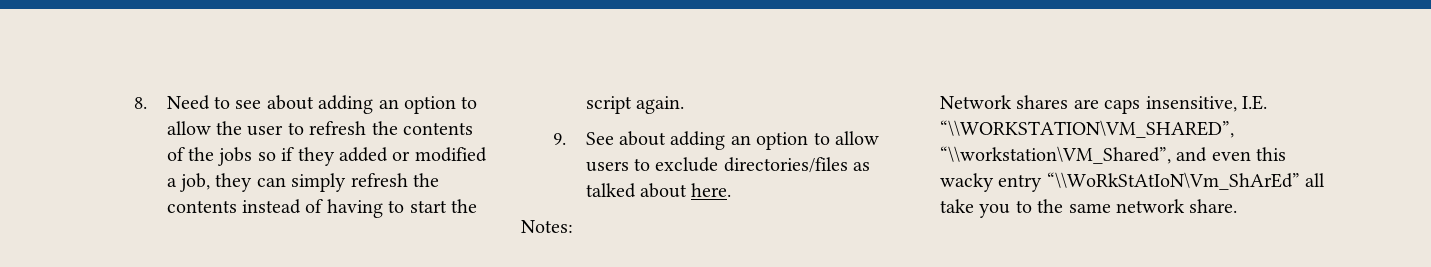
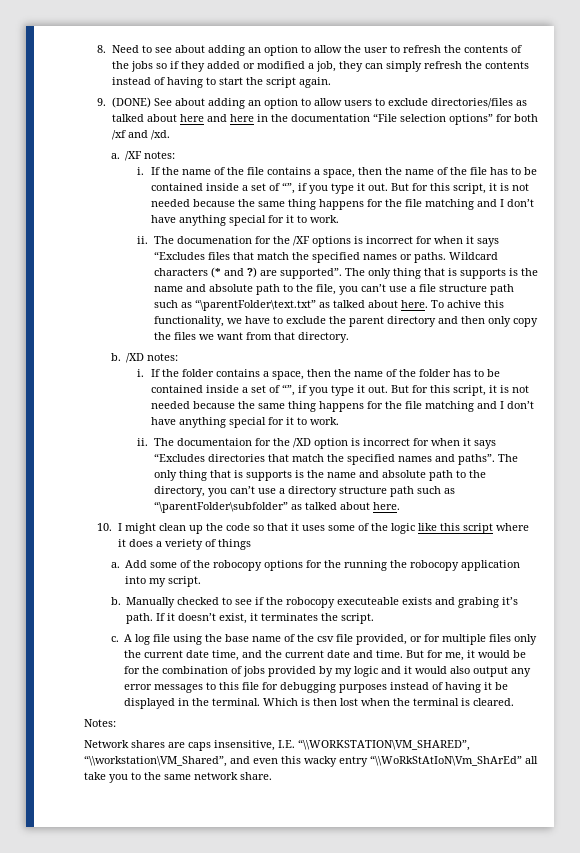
- 9. See about adding an option to allow users to exclude directories/files as talked about here.
+ 9. (DONE) See about adding an option to allow users to exclude directories/files as talked about here and here in the documentation “File selection options” for both /xf and /xd.
+ a. /XF notes:
+ i. If the name of the file contains a space, then the name of the file has to be contained inside a set of “”, if you type it out. But for this script, it is not needed because the same thing happens for the file matching and I don’t have anything special for it to work.
+ ii. The documenation for the /XF options is incorrect for when it says “Excludes files that match the specified names or paths. Wildcard characters (* and ?) are supported”. The only thing that is supports is the name and absolute path to the file, you can’t use a file structure path such as “\parentFolder\text.txt” as talked about here. To achive this functionality, we have to exclude the parent directory and then only copy the files we want from that directory.
+ b. /XD notes:
+ i. If the folder contains a space, then the name of the folder has to be contained inside a set of “”, if you type it out. But for this script, it is not needed because the same thing happens for the file matching and I don’t have anything special for it to work.
+ ii. The documentaion for the /XD option is incorrect for when it says “Excludes directories that match the specified names and paths”. The only thing that is supports is the name and absolute path to the directory, you can’t use a directory structure path such as “\parentFolder\subfolder” as talked about here.
+ 10. I might clean up the code so that it uses some of the logic like this script where it does a veriety of things
+ a. Add some of the robocopy options for the running the robocopy application into my script.
+ b. Manually checked to see if the robocopy executeable exists and grabing it’s path. If it doesn’t exist, it terminates the script.
+ c. A log file using the base name of the csv file provided, or for multiple files only the current date time, and the current date and time. But for me, it would be for the combination of jobs provided by my logic and it would also output any error messages to this file for debugging purposes instead of having it be displayed in the terminal. Which is then lost when the terminal is cleared.

